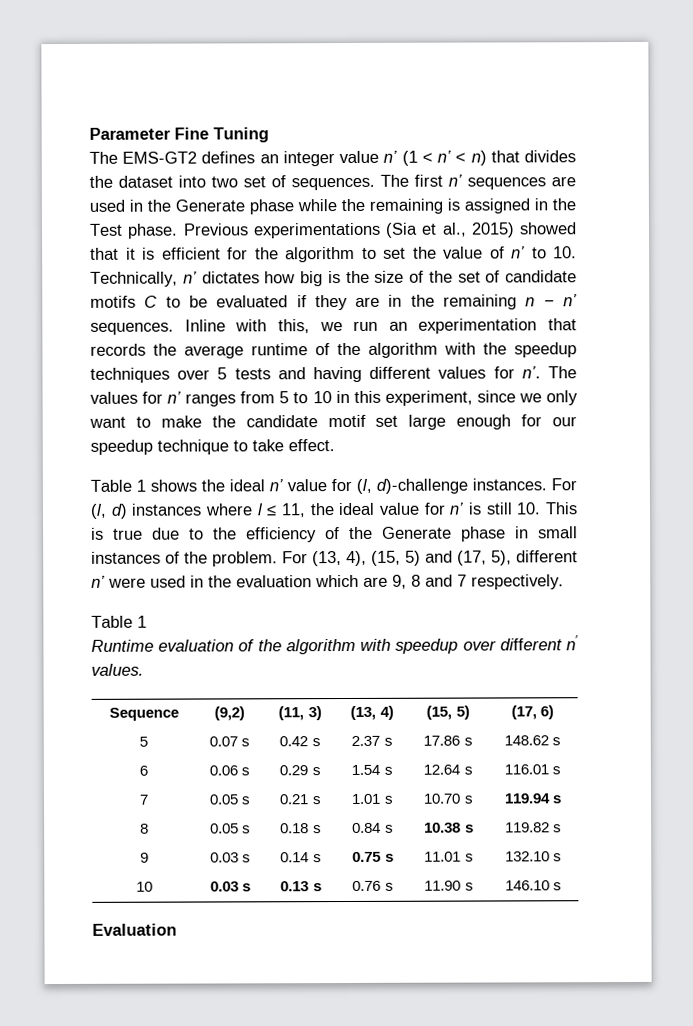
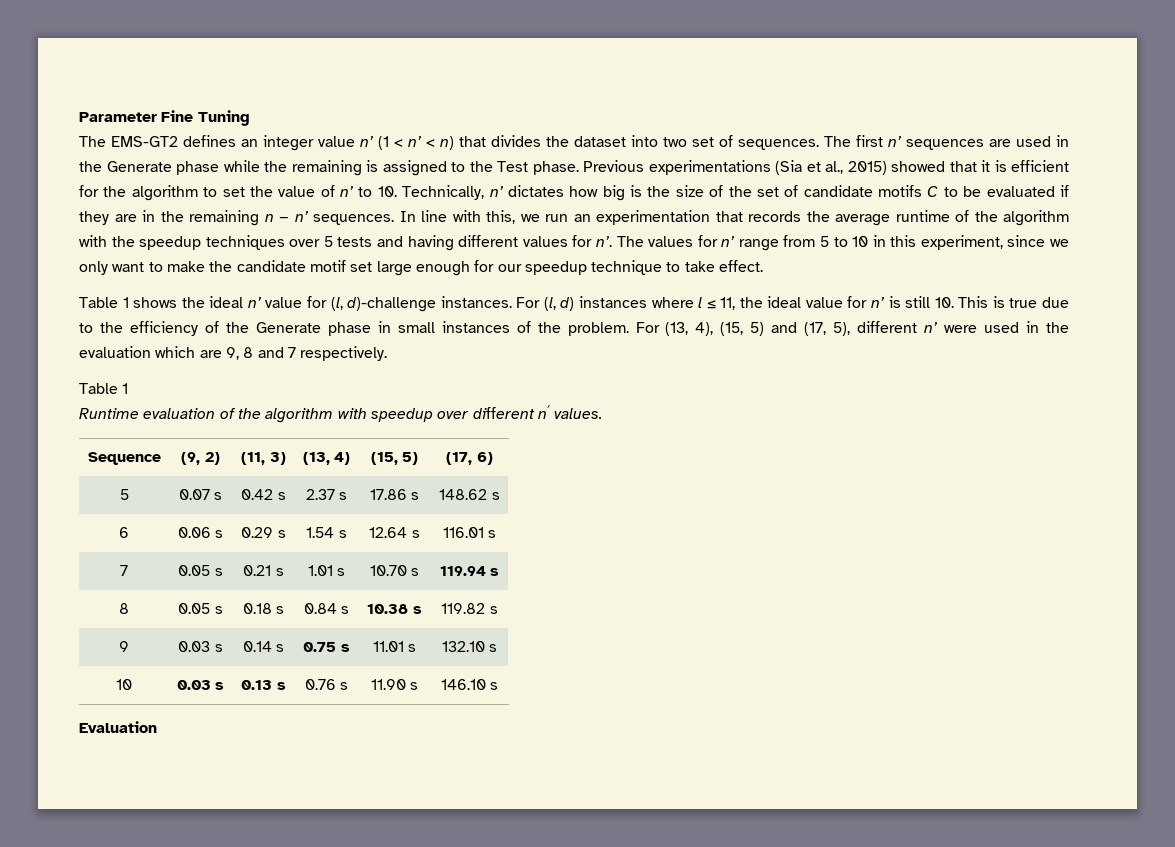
- The first n’ sequences are used in the Generate phase while the remaining is assigned in the Test phase.
+ The first n’ sequences are used in the Generate phase while the remaining is assigned to the Test phase.
- Inline with this, we run an experimentation that records the average runtime of the algorithm with the speedup techniques over 5 tests and having different values for n’.
+ In line with this, we run an experimentation that records the average runtime of the algorithm with the speedup techniques over 5 tests and having different values for n’.
- The values for n’ ranges from 5 to 10 in this experiment, since we only want to make the candidate motif set large enough for our speedup technique to take effect.
+ The values for n’ range from 5 to 10 in this experiment, since we only want to make the candidate motif set large enough for our speedup technique to take effect.
- Sequence | (9,2) | (11, 3) | (13, 4) | (15, 5) | (17, 6)
+ Sequence | (9, 2) | (11, 3) | (13, 4) | (15, 5) | (17, 6)

